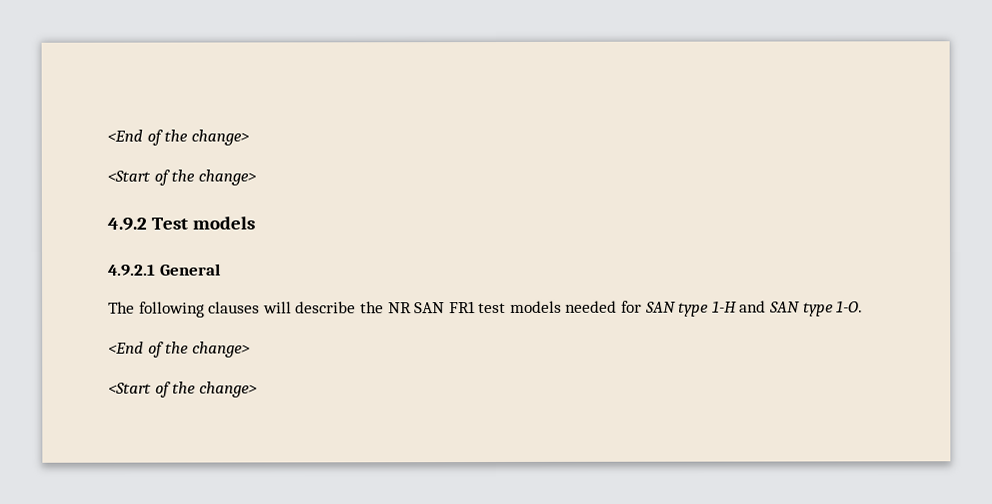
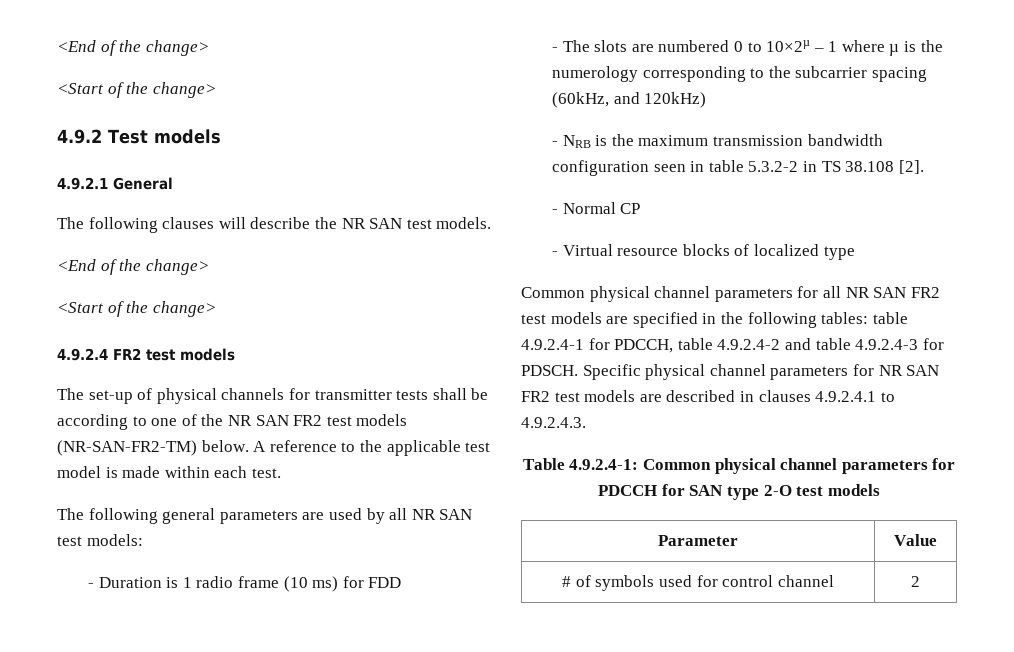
- The following clauses will describe the NR SAN FR1 test models needed for SAN type 1-H and SAN type 1-O.
+ The following clauses will describe the NR SAN test models.
  <End of the change>
  <Start of the change>
+ 4.9.2.4 FR2 test models
+ The set-up of physical channels for transmitter tests shall be according to one of the NR SAN FR2 test models (NR-SAN-FR2-TM) below. A reference to the applicable test model is made within each test.
+ The following general parameters are used by all NR SAN test models:
+ - Duration is 1 radio frame (10 ms) for FDD
+ - The slots are numbered 0 to 10×2µ – 1 where µ is the numerology corresponding to the subcarrier spacing (60kHz, and 120kHz)
+ - NRB is the maximum transmission bandwidth configuration seen in table 5.3.2-2 in TS 38.108 [2].
+ - Normal CP
+ - Virtual resource blocks of localized type
+ Common physical channel parameters for all NR SAN FR2 test models are specified in the following tables: table 4.9.2.4-1 for PDCCH, table 4.9.2.4-2 and table 4.9.2.4-3 for PDSCH. Specific physical channel parameters for NR SAN FR2 test models are described in clauses 4.9.2.4.1 to 4.9.2.4.3.
+ Table 4.9.2.4-1: Common physical channel parameters for PDCCH for SAN type 2-O test models
+ Parameter | Value
+ # of symbols used for control channel | 2

